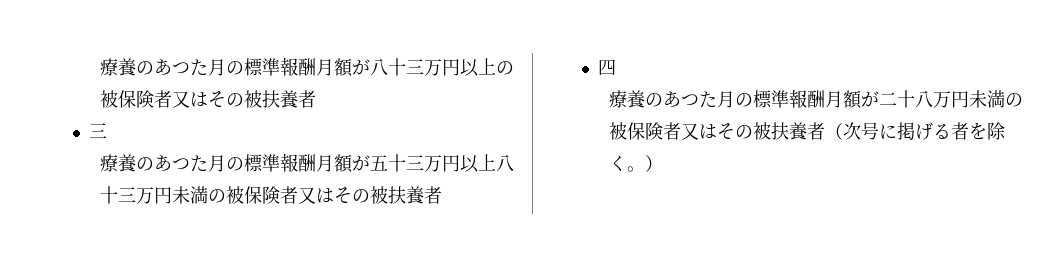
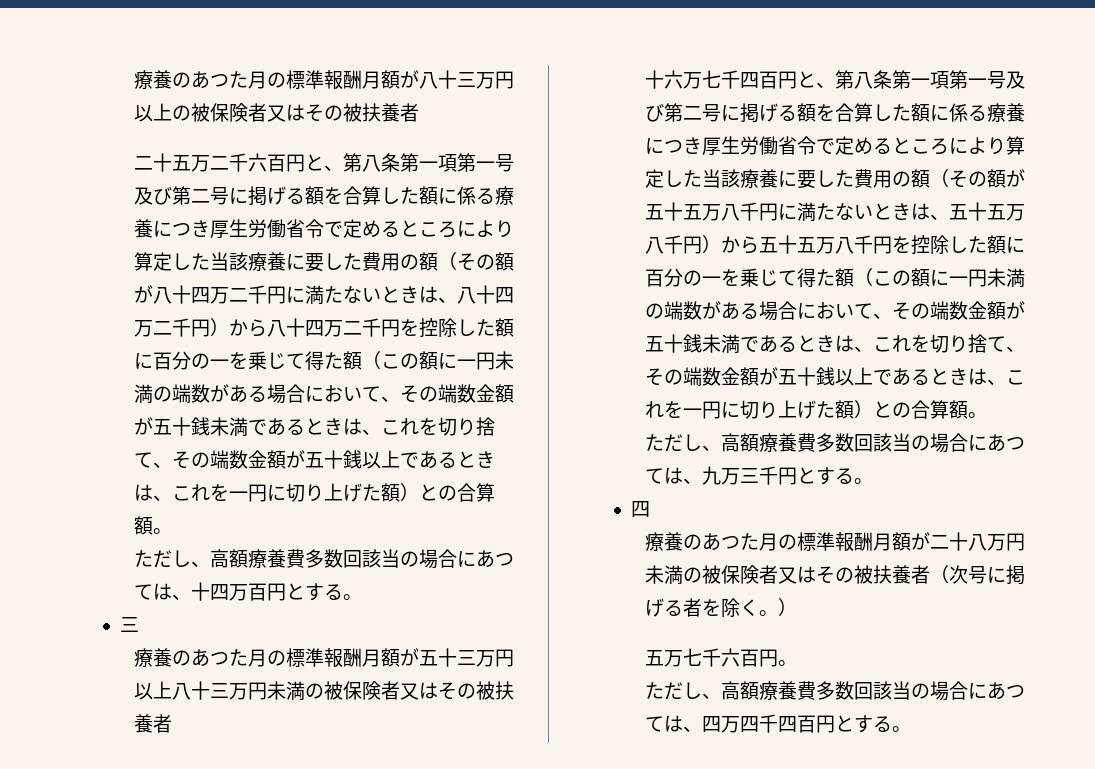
+ 二十五万二千六百円と、第八条第一項第一号及び第二号に掲げる額を合算した額に係る療養につき厚生労働省令で定めるところにより算定した当該療養に要した費用の額（その額が八十四万二千円に満たないときは、八十四万二千円）から八十四万二千円を控除した額に百分の一を乗じて得た額（この額に一円未満の端数がある場合において、その端数金額が五十銭未満であるときは、これを切り捨て、その端数金額が五十銭以上であるときは、これを一円に切り上げた額）との合算額。
+ ただし、高額療養費多数回該当の場合にあつては、十四万百円とする。
+ 十六万七千四百円と、第八条第一項第一号及び第二号に掲げる額を合算した額に係る療養につき厚生労働省令で定めるところにより算定した当該療養に要した費用の額（その額が五十五万八千円に満たないときは、五十五万八千円）から五十五万八千円を控除した額に百分の一を乗じて得た額（この額に一円未満の端数がある場合において、その端数金額が五十銭未満であるときは、これを切り捨て、その端数金額が五十銭以上であるときは、これを一円に切り上げた額）との合算額。
+ ただし、高額療養費多数回該当の場合にあつては、九万三千円とする。
+ 五万七千六百円。
+ ただし、高額療養費多数回該当の場合にあつては、四万四千四百円とする。

